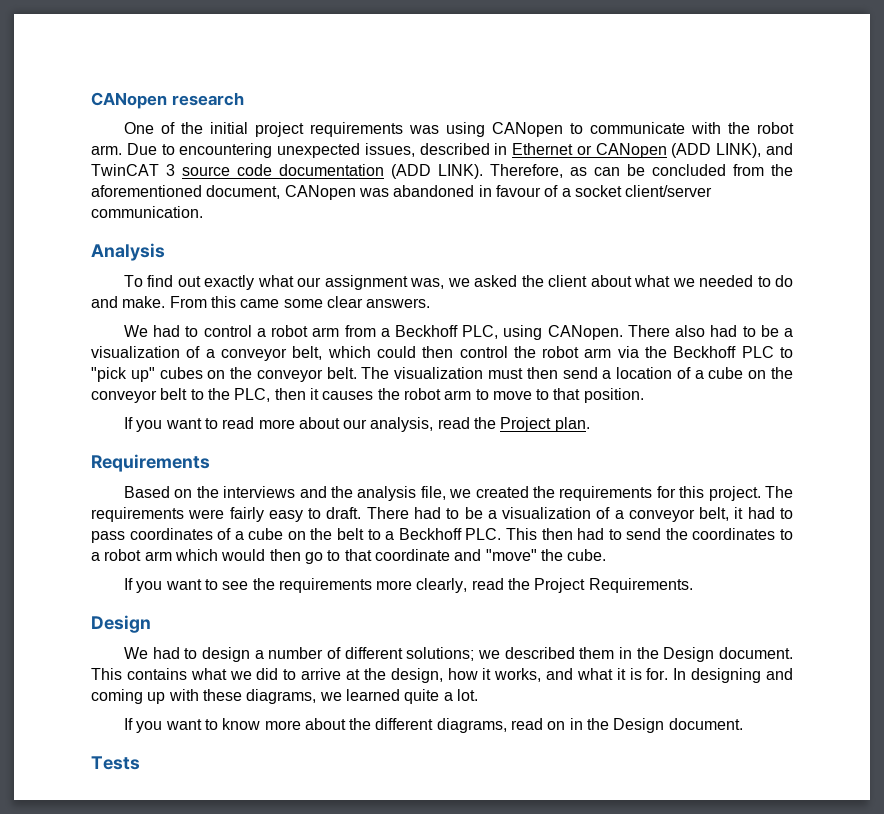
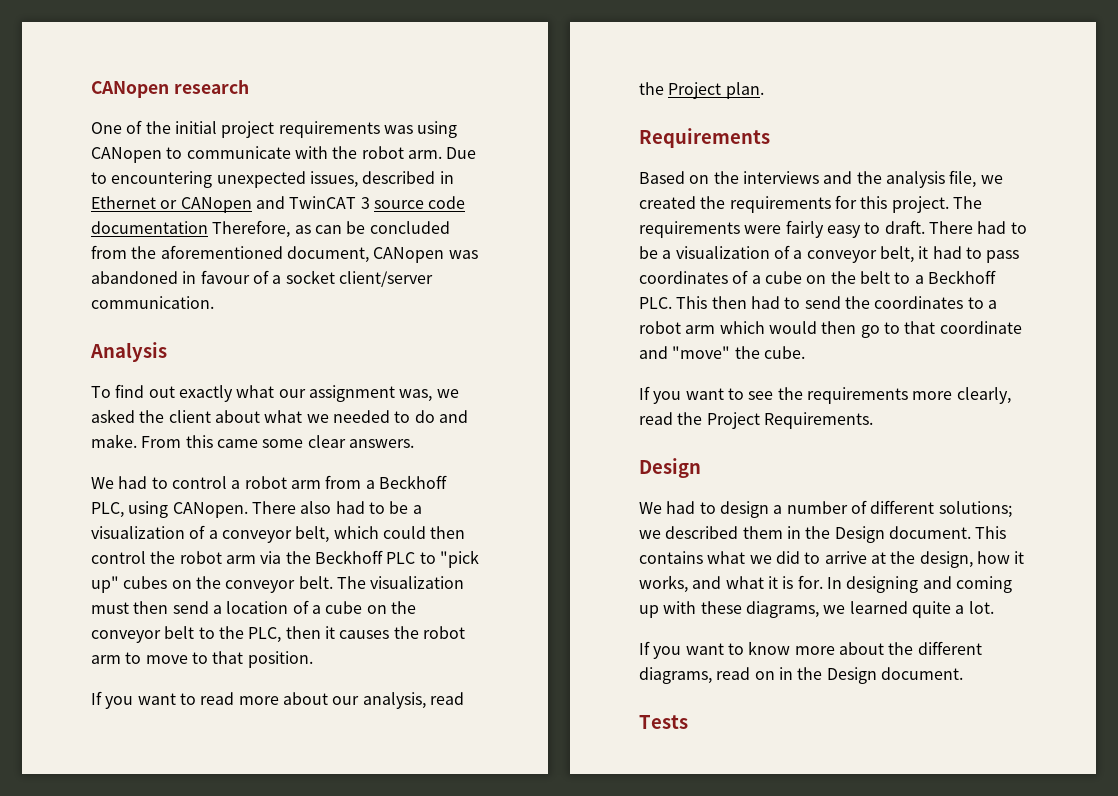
- Due to encountering unexpected issues, described in Ethernet or CANopen (ADD LINK), and TwinCAT 3 source code documentation (ADD LINK). Therefore, as can be concluded from the aforementioned document, CANopen was abandoned in favour of a socket client/server communication.
+ Due to encountering unexpected issues, described in Ethernet or CANopen and TwinCAT 3 source code documentation Therefore, as can be concluded from the aforementioned document, CANopen was abandoned in favour of a socket client/server communication.

